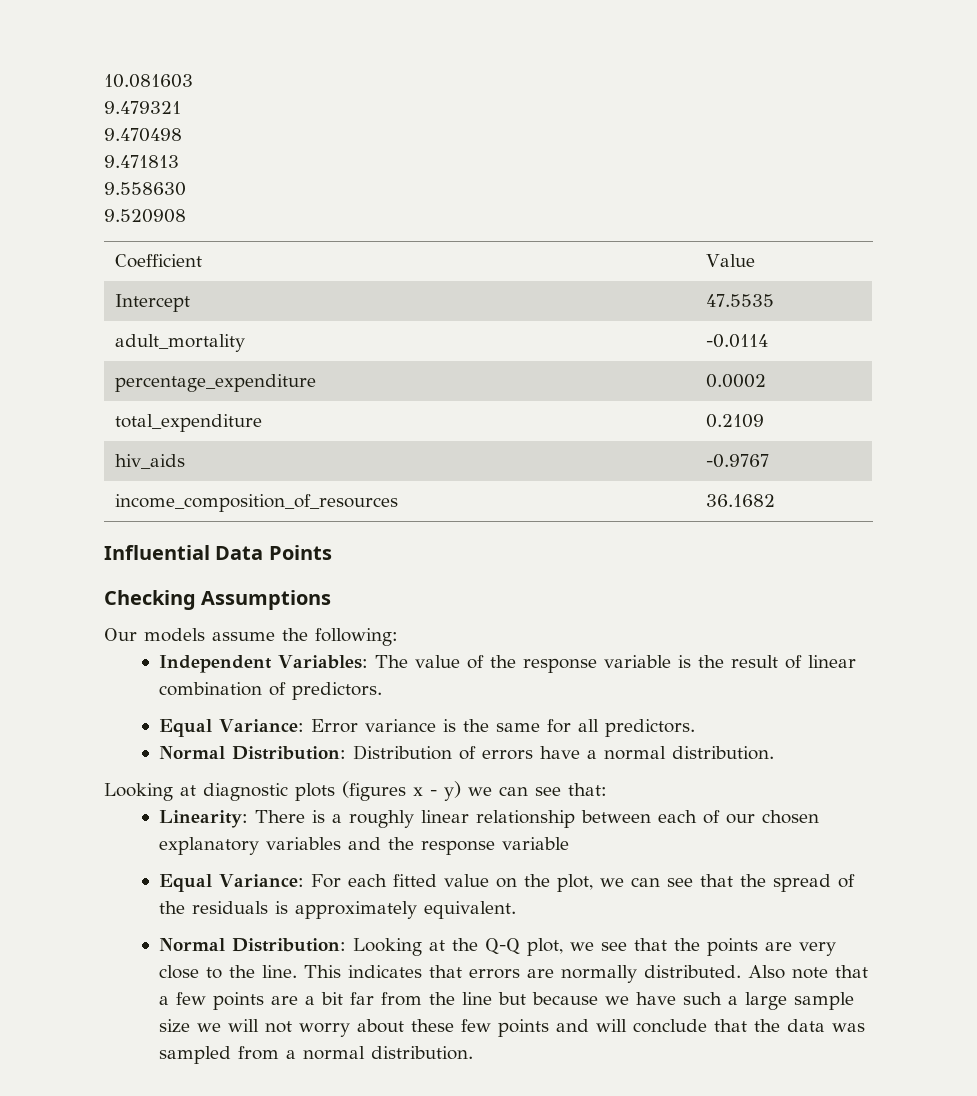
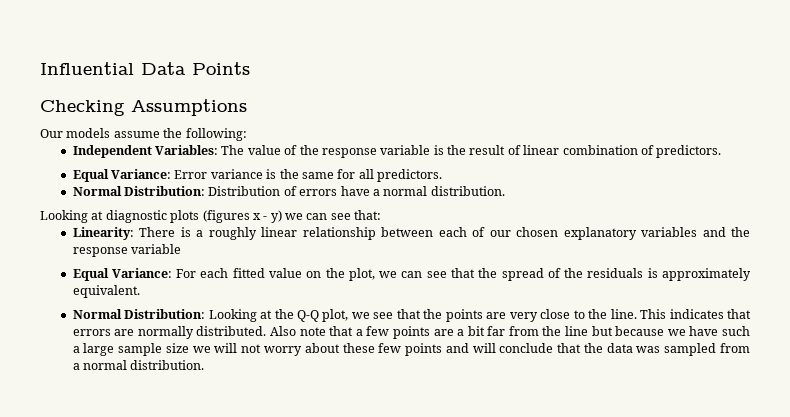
- 10.081603
- 9.479321
- 9.470498
- 9.471813
- 9.558630
- 9.520908
- Coefficient | Value
- Intercept | 47.5535
- adult_mortality | -0.0114
- percentage_expenditure | 0.0002
- total_expenditure | 0.2109
- hiv_aids | -0.9767
- income_composition_of_resources | 36.1682

